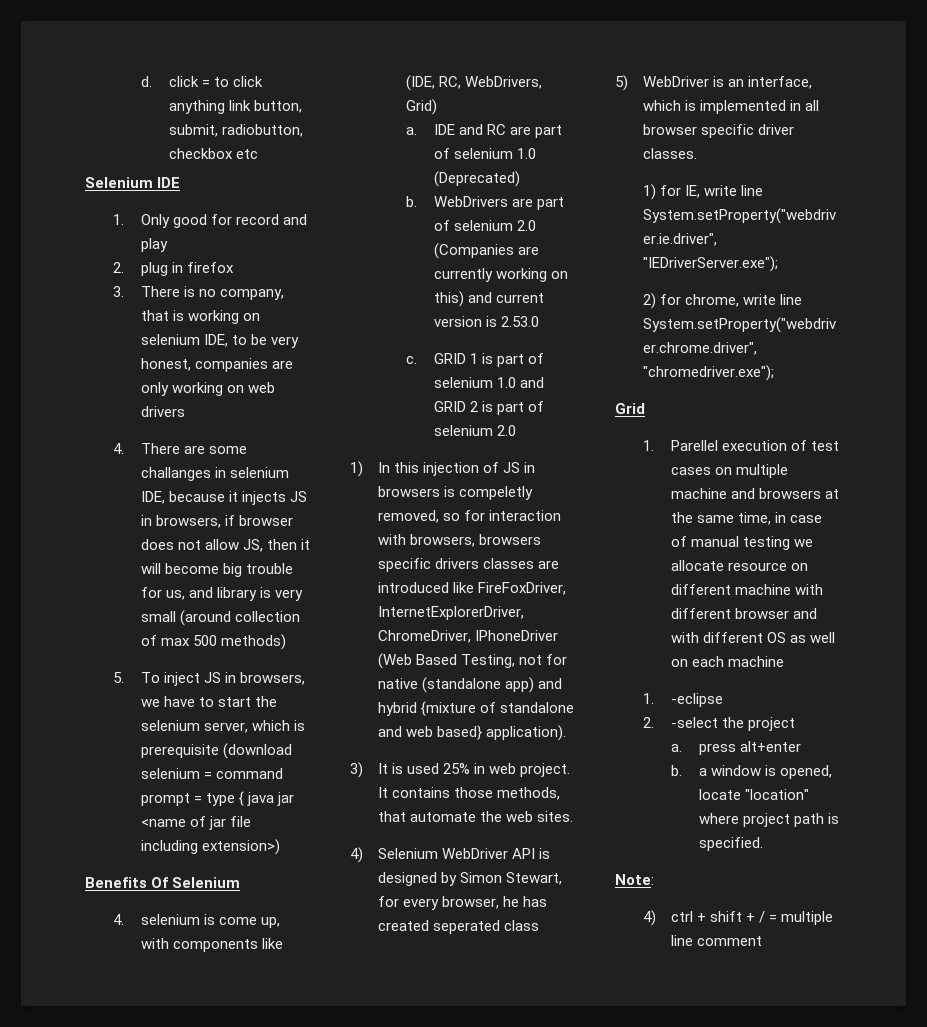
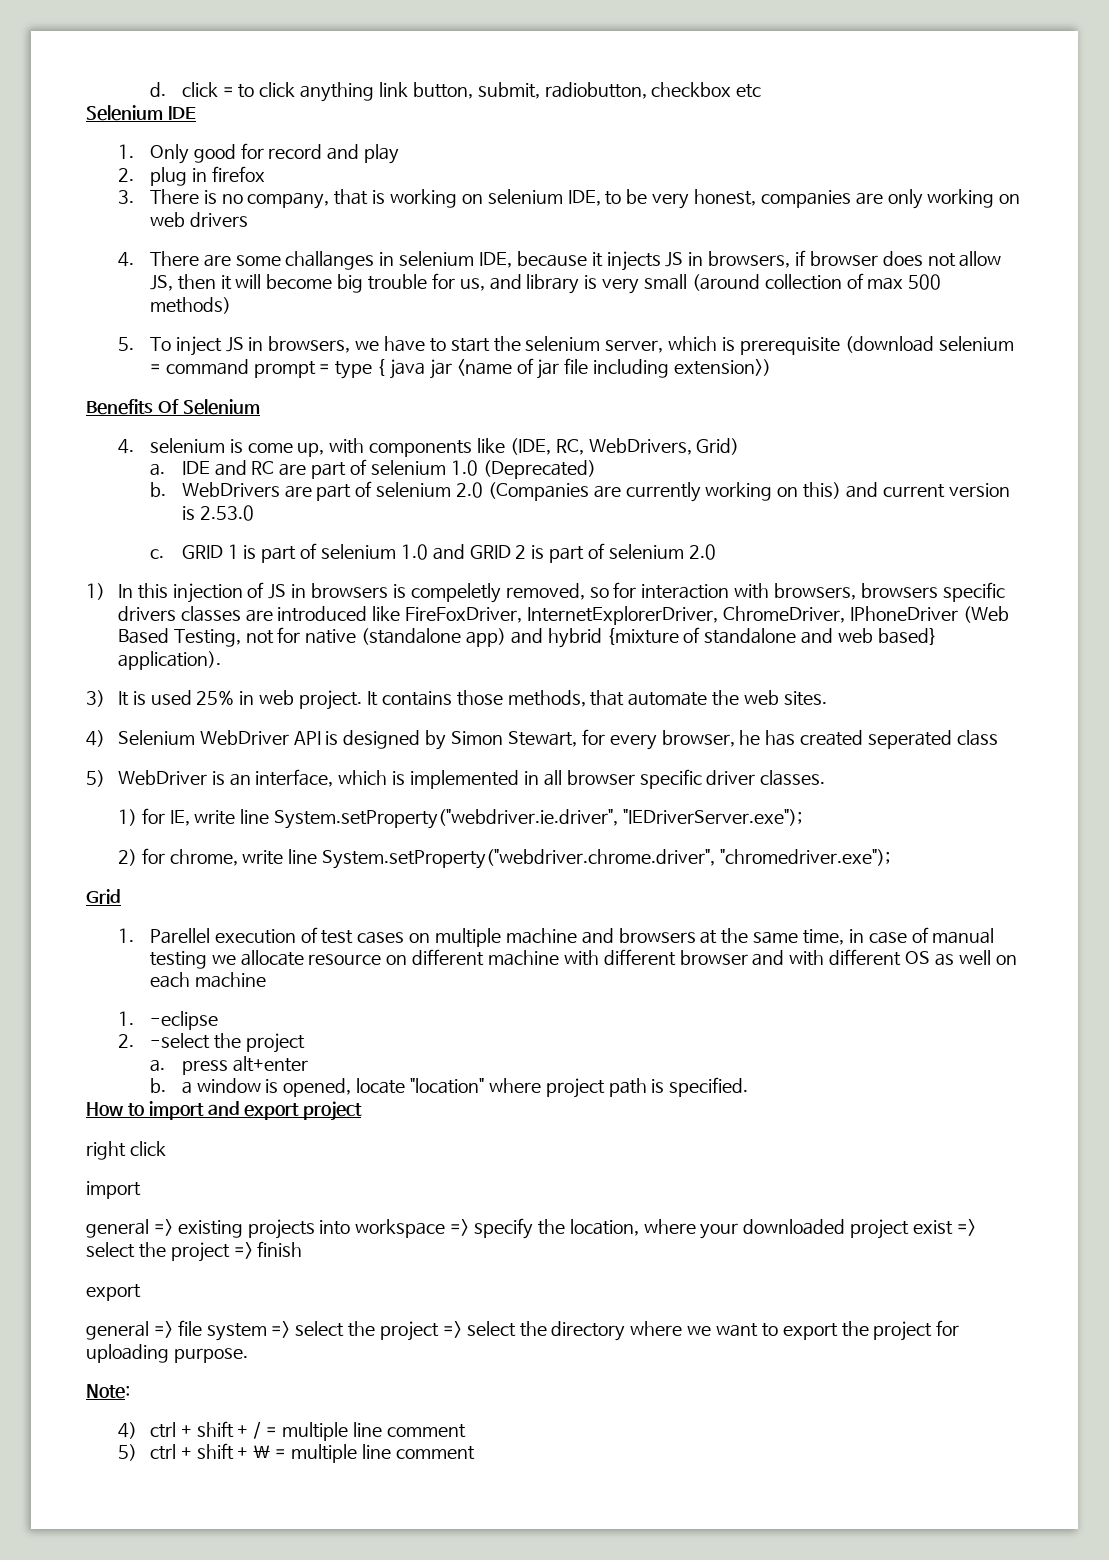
+ How to import and export project
+ right click
+ import
+ general => existing projects into workspace => specify the location, where your downloaded project exist => select the project => finish
+ export
+ general => file system => select the project => select the directory where we want to export the project for uploading purpose.
+ 5) ctrl + shift + \ = multiple line comment

